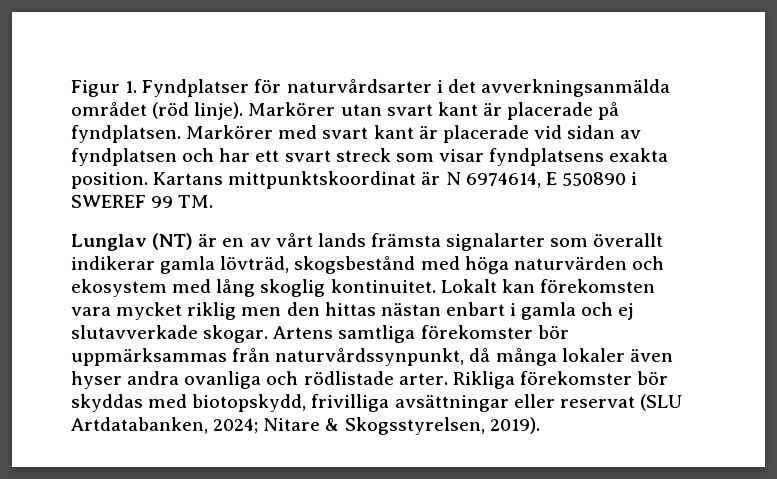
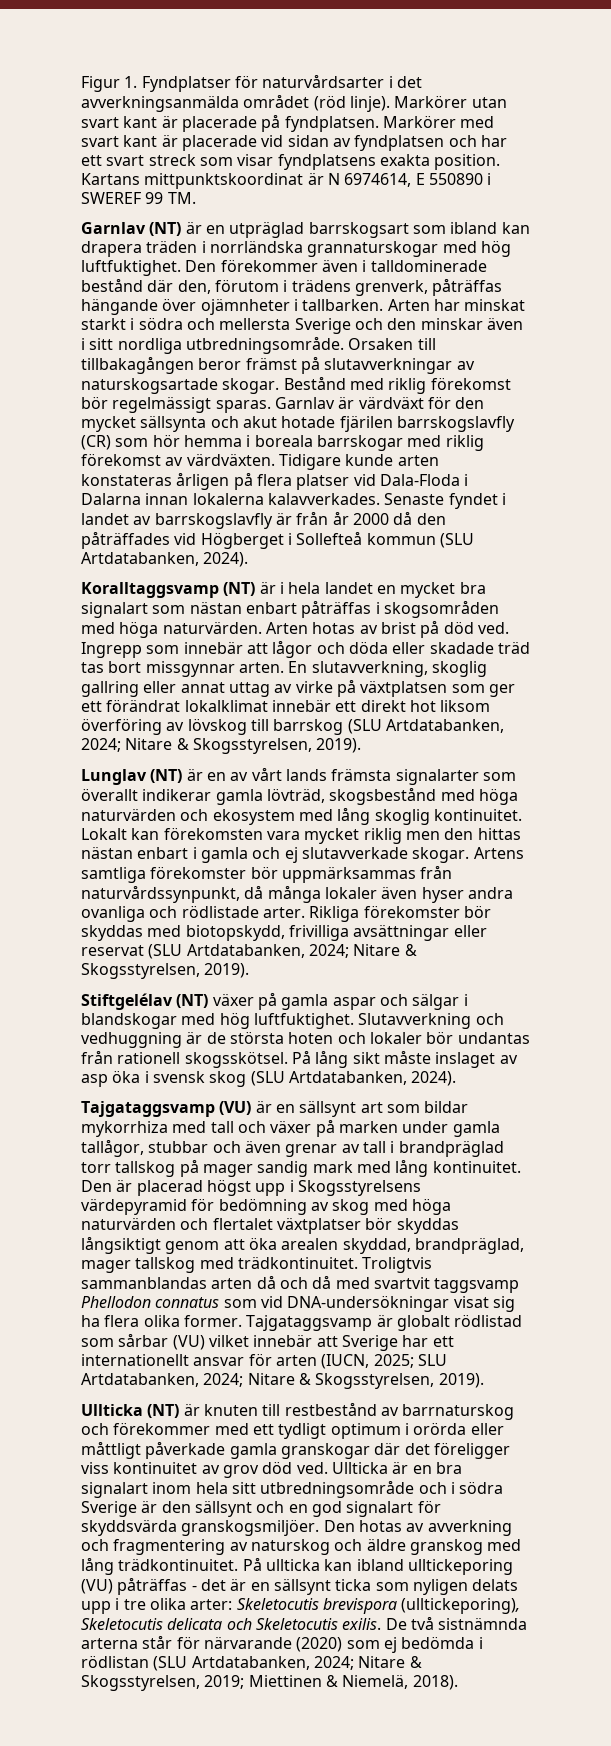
+ Garnlav (NT) är en utpräglad barrskogsart som ibland kan drapera träden i norrländska grannaturskogar med hög luftfuktighet. Den förekommer även i talldominerade bestånd där den, förutom i trädens grenverk, påträffas hängande över ojämnheter i tallbarken. Arten har minskat starkt i södra och mellersta Sverige och den minskar även i sitt nordliga utbredningsområde. Orsaken till tillbakagången beror främst på slutavverkningar av naturskogsartade skogar. Bestånd med riklig förekomst bör regelmässigt sparas. Garnlav är värdväxt för den mycket sällsynta och akut hotade fjärilen barrskogslavfly (CR) som hör hemma i boreala barrskogar med riklig förekomst av värdväxten. Tidigare kunde arten konstateras årligen på flera platser vid Dala-Floda i Dalarna innan lokalerna kalavverkades. Senaste fyndet i landet av barrskogslavfly är från år 2000 då den påträffades vid Högberget i Sollefteå kommun (SLU Artdatabanken, 2024).
+ Koralltaggsvamp (NT) är i hela landet en mycket bra signalart som nästan enbart påträffas i skogsområden med höga naturvärden. Arten hotas av brist på död ved. Ingrepp som innebär att lågor och döda eller skadade träd tas bort missgynnar arten. En slutavverkning, skoglig gallring eller annat uttag av virke på växtplatsen som ger ett förändrat lokalklimat innebär ett direkt hot liksom överföring av lövskog till barrskog (SLU Artdatabanken, 2024; Nitare & Skogsstyrelsen, 2019).
+ Stiftgelélav (NT) växer på gamla aspar och sälgar i blandskogar med hög luftfuktighet. Slutavverkning och vedhuggning är de största hoten och lokaler bör undantas från rationell skogsskötsel. På lång sikt måste inslaget av asp öka i svensk skog (SLU Artdatabanken, 2024).
+ Tajgataggsvamp (VU) är en sällsynt art som bildar mykorrhiza med tall och växer på marken under gamla tallågor, stubbar och även grenar av tall i brandpräglad torr tallskog på mager sandig mark med lång kontinuitet. Den är placerad högst upp i Skogsstyrelsens värdepyramid för bedömning av skog med höga naturvärden och flertalet växtplatser bör skyddas långsiktigt genom att öka arealen skyddad, brandpräglad, mager tallskog med trädkontinuitet. Troligtvis sammanblandas arten då och då med svartvit taggsvamp Phellodon connatus som vid DNA-undersökningar visat sig ha flera olika former. Tajgataggsvamp är globalt rödlistad som sårbar (VU) vilket innebär att Sverige har ett internationellt ansvar för arten (IUCN, 2025; SLU Artdatabanken, 2024; Nitare & Skogsstyrelsen, 2019).
+ Ullticka (NT) är knuten till restbestånd av barrnaturskog och förekommer med ett tydligt optimum i orörda eller måttligt påverkade gamla granskogar där det föreligger viss kontinuitet av grov död ved. Ullticka är en bra signalart inom hela sitt utbredningsområde och i södra Sverige är den sällsynt och en god signalart för skyddsvärda granskogsmiljöer. Den hotas av avverkning och fragmentering av naturskog och äldre granskog med lång trädkontinuitet. På ullticka kan ibland ulltickeporing (VU) påträffas - det är en sällsynt ticka som nyligen delats upp i tre olika arter: Skeletocutis brevispora (ulltickeporing), Skeletocutis delicata och Skeletocutis exilis. De två sistnämnda arterna står för närvarande (2020) som ej bedömda i rödlistan (SLU Artdatabanken, 2024; Nitare & Skogsstyrelsen, 2019; Miettinen & Niemelä, 2018).

